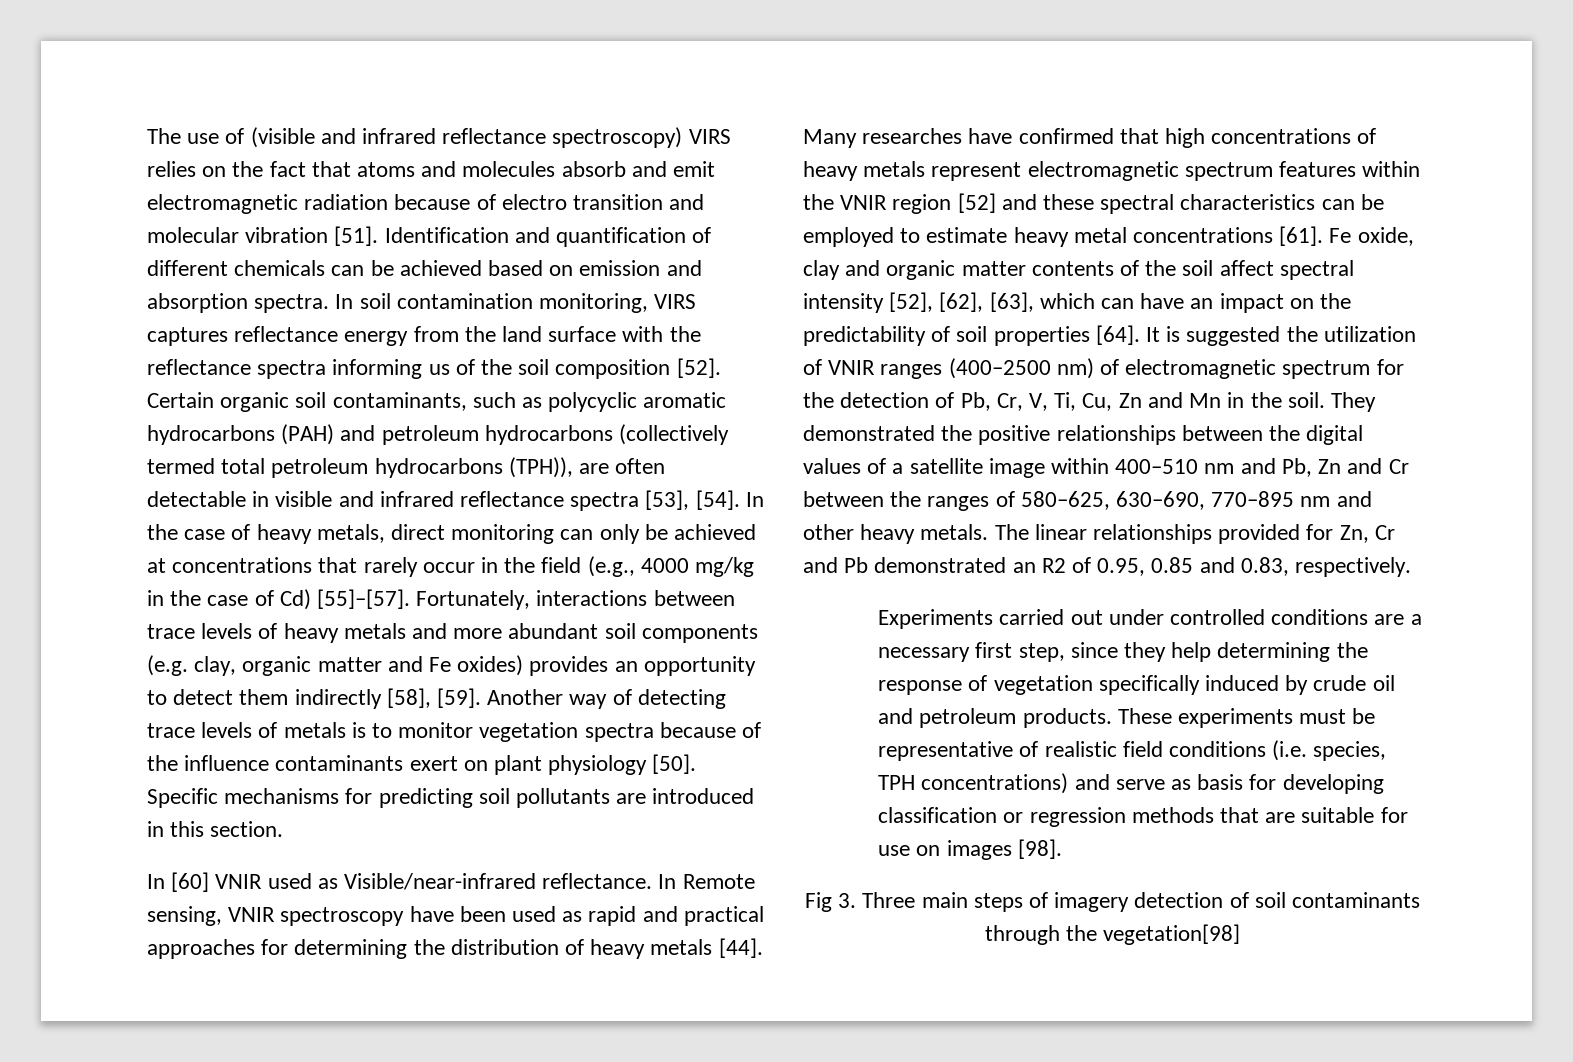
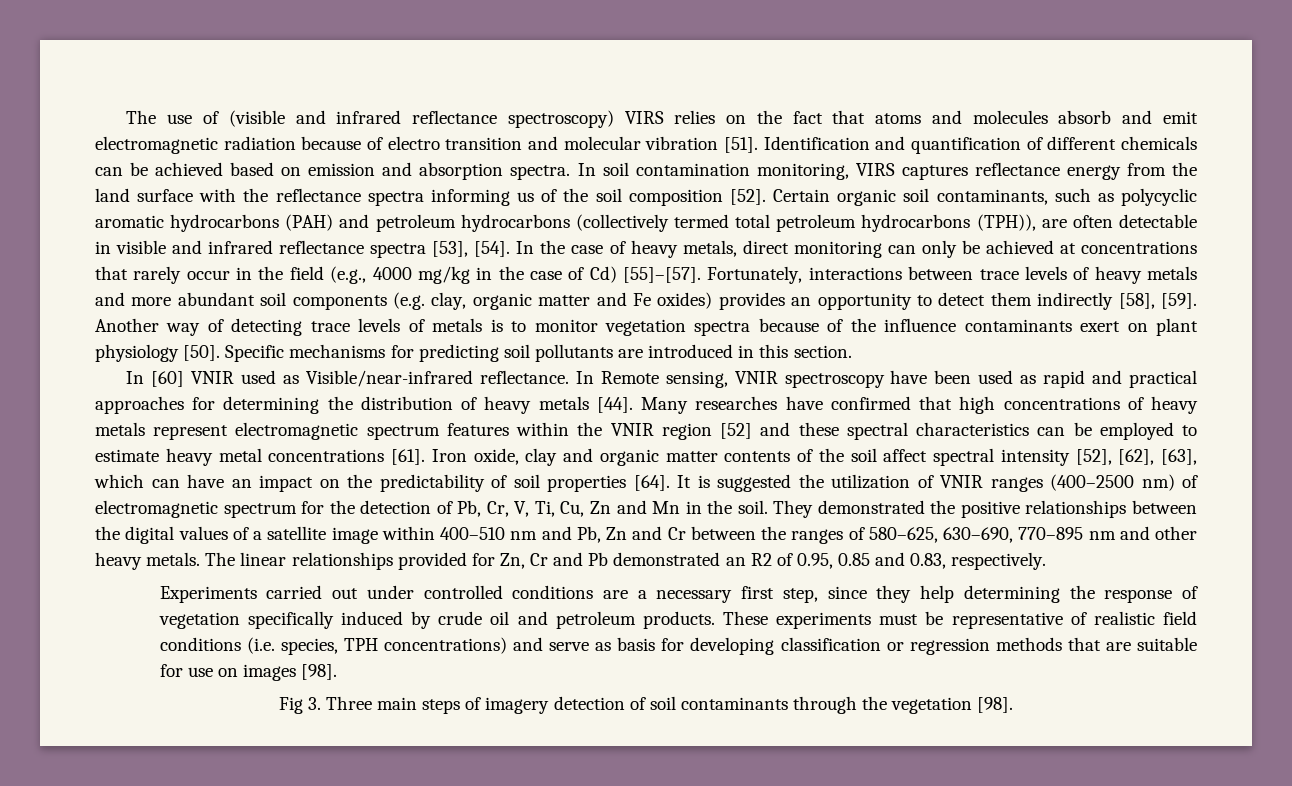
- Fe oxide, clay and organic matter contents of the soil affect spectral intensity [52], [62], [63], which can have an impact on the predictability of soil properties [64].
+ Iron oxide, clay and organic matter contents of the soil affect spectral intensity [52], [62], [63], which can have an impact on the predictability of soil properties [64].
- Fig 3. Three main steps of imagery detection of soil contaminants through the vegetation[98]
+ Fig 3. Three main steps of imagery detection of soil contaminants through the vegetation [98].

